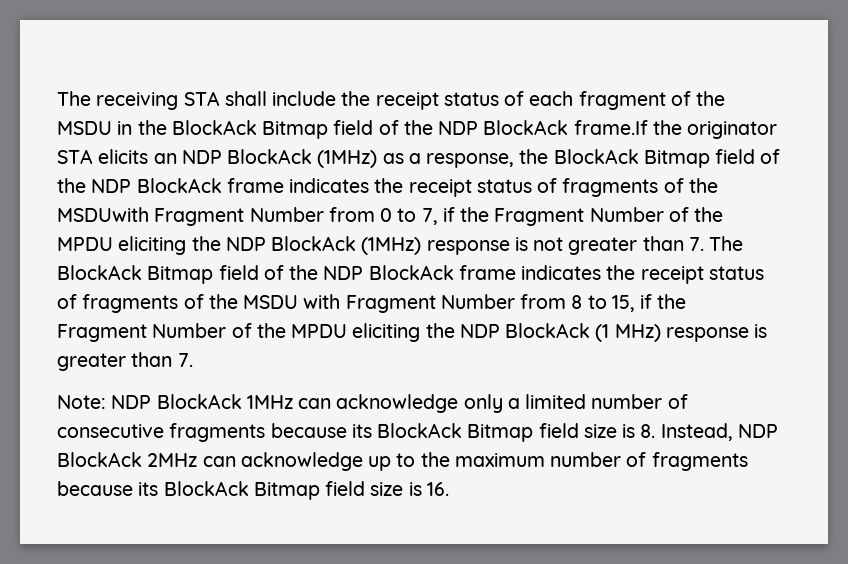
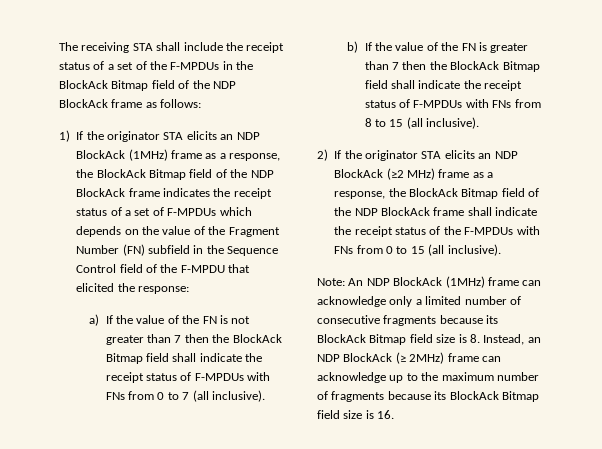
- The receiving STA shall include the receipt status of each fragment of the MSDU in the BlockAck Bitmap field of the NDP BlockAck frame.If the originator STA elicits an NDP BlockAck (1MHz) as a response, the BlockAck Bitmap field of the NDP BlockAck frame indicates the receipt status of fragments of the MSDUwith Fragment Number from 0 to 7, if the Fragment Number of the MPDU eliciting the NDP BlockAck (1MHz) response is not greater than 7. The BlockAck Bitmap field of the NDP BlockAck frame indicates the receipt status of fragments of the MSDU with Fragment Number from 8 to 15, if the Fragment Number of the MPDU eliciting the NDP BlockAck (1 MHz) response is greater than 7.
- Note: NDP BlockAck 1MHz can acknowledge only a limited number of consecutive fragments because its BlockAck Bitmap field size is 8. Instead, NDP BlockAck 2MHz can acknowledge up to the maximum number of fragments because its BlockAck Bitmap field size is 16.
+ The receiving STA shall include the receipt status of a set of the F-MPDUs in the BlockAck Bitmap field of the NDP BlockAck frame as follows:
+ 1) If the originator STA elicits an NDP BlockAck (1MHz) frame as a response, the BlockAck Bitmap field of the NDP BlockAck frame indicates the receipt status of a set of F-MPDUs which depends on the value of the Fragment Number (FN) subfield in the Sequence Control field of the F-MPDU that elicited the response:
+ a) If the value of the FN is not greater than 7 then the BlockAck Bitmap field shall indicate the receipt status of F-MPDUs with FNs from 0 to 7 (all inclusive).
+ b) If the value of the FN is greater than 7 then the BlockAck Bitmap field shall indicate the receipt status of F-MPDUs with FNs from 8 to 15 (all inclusive).
+ 2) If the originator STA elicits an NDP BlockAck (≥2 MHz) frame as a response, the BlockAck Bitmap field of the NDP BlockAck frame shall indicate the receipt status of the F-MPDUs with FNs from 0 to 15 (all inclusive).
+ Note: An NDP BlockAck (1MHz) frame can acknowledge only a limited number of consecutive fragments because its BlockAck Bitmap field size is 8. Instead, an NDP BlockAck (≥ 2MHz) frame can acknowledge up to the maximum number of fragments because its BlockAck Bitmap field size is 16.

